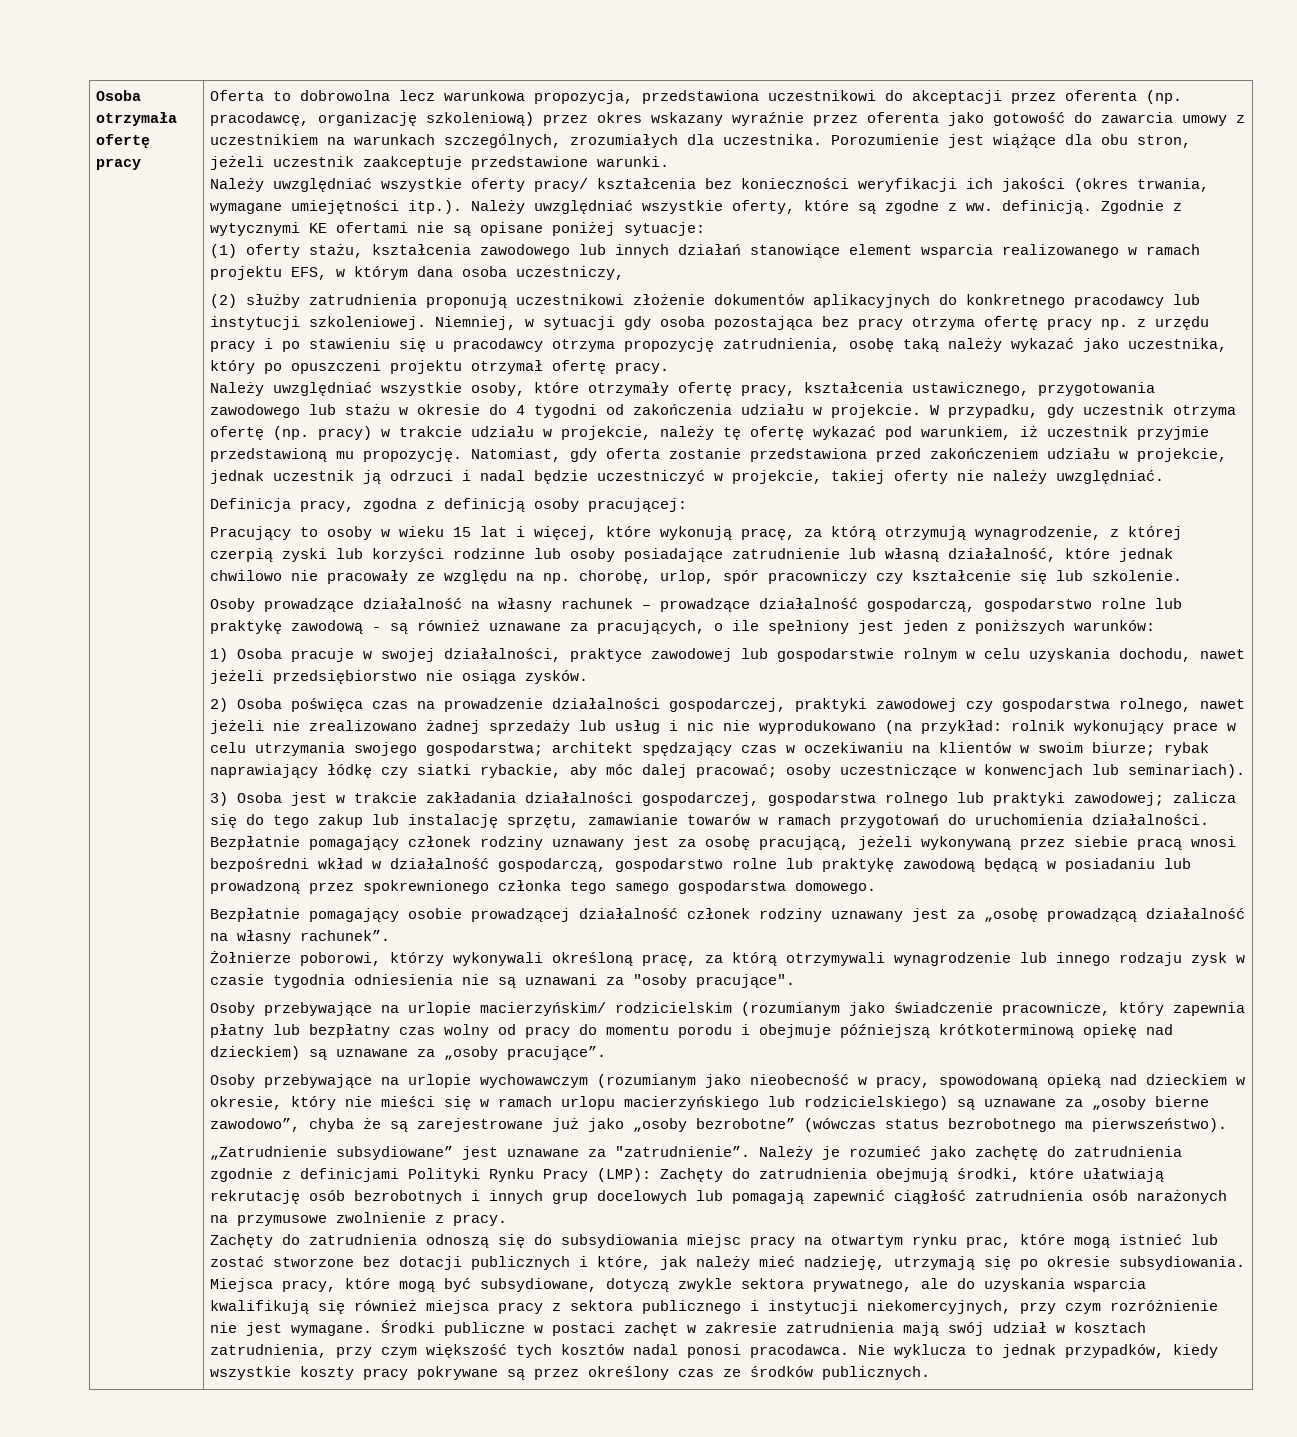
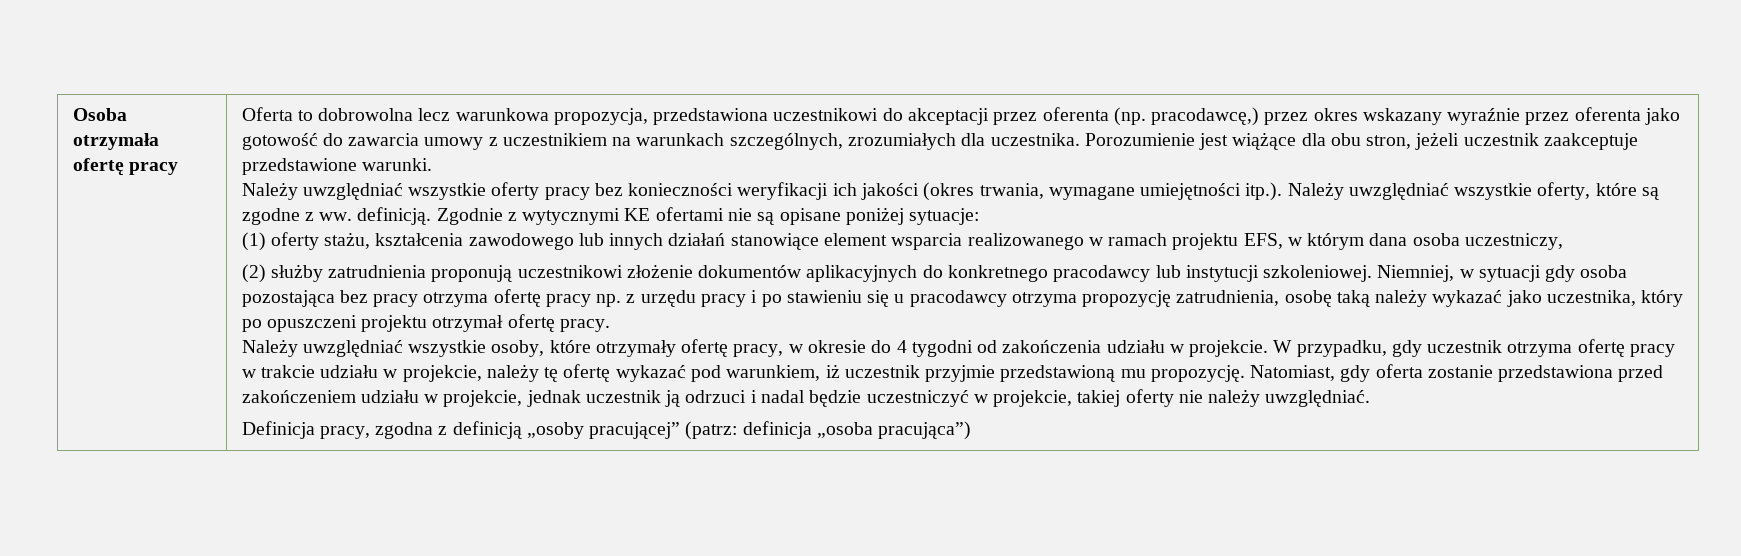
- Oferta to dobrowolna lecz warunkowa propozycja, przedstawiona uczestnikowi do akceptacji przez oferenta (np. pracodawcę, organizację szkoleniową) przez okres wskazany wyraźnie przez oferenta jako gotowość do zawarcia umowy z uczestnikiem na warunkach szczególnych, zrozumiałych dla uczestnika.
+ Oferta to dobrowolna lecz warunkowa propozycja, przedstawiona uczestnikowi do akceptacji przez oferenta (np. pracodawcę,) przez okres wskazany wyraźnie przez oferenta jako gotowość do zawarcia umowy z uczestnikiem na warunkach szczególnych, zrozumiałych dla uczestnika.
- Należy uwzględniać wszystkie oferty pracy/ kształcenia bez konieczności weryfikacji ich jakości (okres trwania, wymagane umiejętności itp.). Należy uwzględniać wszystkie oferty, które są zgodne z ww. definicją.
+ Należy uwzględniać wszystkie oferty pracy bez konieczności weryfikacji ich jakości (okres trwania, wymagane umiejętności itp.). Należy uwzględniać wszystkie oferty, które są zgodne z ww. definicją.
- Należy uwzględniać wszystkie osoby, które otrzymały ofertę pracy, kształcenia ustawicznego, przygotowania zawodowego lub stażu w okresie do 4 tygodni od zakończenia udziału w projekcie.
+ Należy uwzględniać wszystkie osoby, które otrzymały ofertę pracy, w okresie do 4 tygodni od zakończenia udziału w projekcie.
- W przypadku, gdy uczestnik otrzyma ofertę (np. pracy) w trakcie udziału w projekcie, należy tę ofertę wykazać pod warunkiem, iż uczestnik przyjmie przedstawioną mu propozycję.
+ W przypadku, gdy uczestnik otrzyma ofertę pracy w trakcie udziału w projekcie, należy tę ofertę wykazać pod warunkiem, iż uczestnik przyjmie przedstawioną mu propozycję.
- Definicja pracy, zgodna z definicją osoby pracującej:
- Pracujący to osoby w wieku 15 lat i więcej, które wykonują pracę, za którą otrzymują wynagrodzenie, z której czerpią zyski lub korzyści rodzinne lub osoby posiadające zatrudnienie lub własną działalność, które jednak chwilowo nie pracowały ze względu na np. chorobę, urlop, spór pracowniczy czy kształcenie się lub szkolenie.
- Osoby prowadzące działalność na własny rachunek – prowadzące działalność gospodarczą, gospodarstwo rolne lub praktykę zawodową - są również uznawane za pracujących, o ile spełniony jest jeden z poniższych warunków:
- 1) Osoba pracuje w swojej działalności, praktyce zawodowej lub gospodarstwie rolnym w celu uzyskania dochodu, nawet jeżeli przedsiębiorstwo nie osiąga zysków.
- 2) Osoba poświęca czas na prowadzenie działalności gospodarczej, praktyki zawodowej czy gospodarstwa rolnego, nawet jeżeli nie zrealizowano żadnej sprzedaży lub usług i nic nie wyprodukowano (na przykład: rolnik wykonujący prace w celu utrzymania swojego gospodarstwa; architekt spędzający czas w oczekiwaniu na klientów w swoim biurze; rybak naprawiający łódkę czy siatki rybackie, aby móc dalej pracować; osoby uczestniczące w konwencjach lub seminariach).
- 3) Osoba jest w trakcie zakładania działalności gospodarczej, gospodarstwa rolnego lub praktyki zawodowej; zalicza się do tego zakup lub instalację sprzętu, zamawianie towarów w ramach przygotowań do uruchomienia działalności. Bezpłatnie pomagający członek rodziny uznawany jest za osobę pracującą, jeżeli wykonywaną przez siebie pracą wnosi bezpośredni wkład w działalność gospodarczą, gospodarstwo rolne lub praktykę zawodową będącą w posiadaniu lub prowadzoną przez spokrewnionego członka tego samego gospodarstwa domowego.
- Bezpłatnie pomagający osobie prowadzącej działalność członek rodziny uznawany jest za „osobę prowadzącą działalność na własny rachunek”.
- Żołnierze poborowi, którzy wykonywali określoną pracę, za którą otrzymywali wynagrodzenie lub innego rodzaju zysk w czasie tygodnia odniesienia nie są uznawani za "osoby pracujące".
- Osoby przebywające na urlopie macierzyńskim/ rodzicielskim (rozumianym jako świadczenie pracownicze, który zapewnia płatny lub bezpłatny czas wolny od pracy do momentu porodu i obejmuje późniejszą krótkoterminową opiekę nad dzieckiem) są uznawane za „osoby pracujące”.
- Osoby przebywające na urlopie wychowawczym (rozumianym jako nieobecność w pracy, spowodowaną opieką nad dzieckiem w okresie, który nie mieści się w ramach urlopu macierzyńskiego lub rodzicielskiego) są uznawane za „osoby bierne zawodowo”, chyba że są zarejestrowane już jako „osoby bezrobotne” (wówczas status bezrobotnego ma pierwszeństwo).
- „Zatrudnienie subsydiowane” jest uznawane za "zatrudnienie”. Należy je rozumieć jako zachętę do zatrudnienia zgodnie z definicjami Polityki Rynku Pracy (LMP): Zachęty do zatrudnienia obejmują środki, które ułatwiają rekrutację osób bezrobotnych i innych grup docelowych lub pomagają zapewnić ciągłość zatrudnienia osób narażonych na przymusowe zwolnienie z pracy.
- Zachęty do zatrudnienia odnoszą się do subsydiowania miejsc pracy na otwartym rynku prac, które mogą istnieć lub zostać stworzone bez dotacji publicznych i które, jak należy mieć nadzieję, utrzymają się po okresie subsydiowania. Miejsca pracy, które mogą być subsydiowane, dotyczą zwykle sektora prywatnego, ale do uzyskania wsparcia kwalifikują się również miejsca pracy z sektora publicznego i instytucji niekomercyjnych, przy czym rozróżnienie nie jest wymagane. Środki publiczne w postaci zachęt w zakresie zatrudnienia mają swój udział w kosztach zatrudnienia, przy czym większość tych kosztów nadal ponosi pracodawca. Nie wyklucza to jednak przypadków, kiedy wszystkie koszty pracy pokrywane są przez określony czas ze środków publicznych.
+ Definicja pracy, zgodna z definicją „osoby pracującej” (patrz: definicja „osoba pracująca”)

